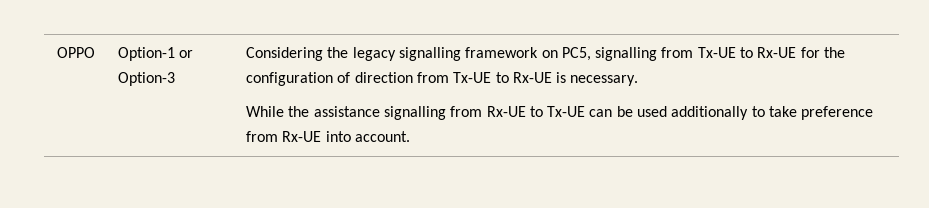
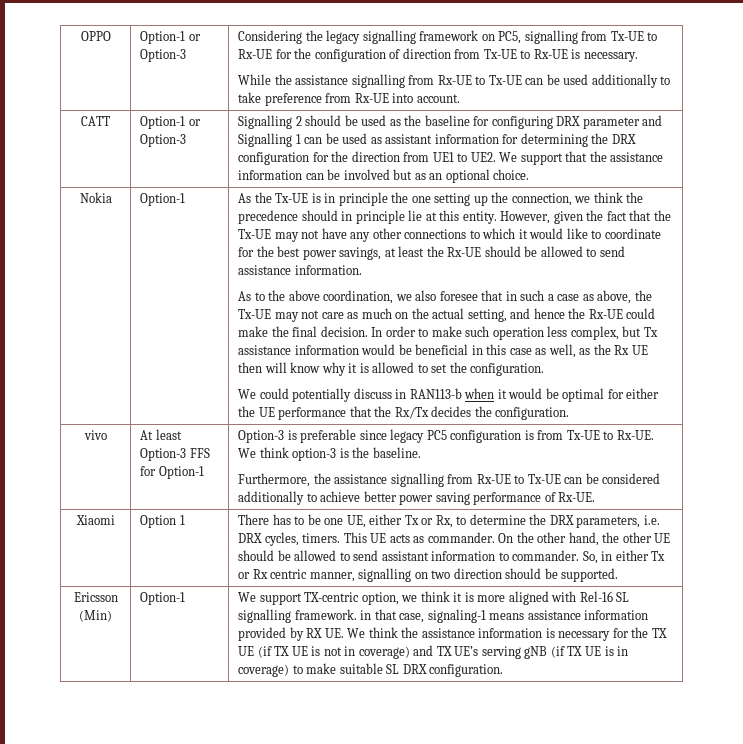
+ CATT | Option-1 or Option-3 | Signalling 2 should be used as the baseline for configuring DRX parameter and Signalling 1 can be used as assistant information for determining the DRX configuration for the direction from UE1 to UE2. We support that the assistance information can be involved but as an optional choice.
+ Nokia | Option-1 | As the Tx-UE is in principle the one setting up the connection, we think the precedence should in principle lie at this entity. However, given the fact that the Tx-UE may not have any other connections to which it would like to coordinate for the best power savings, at least the Rx-UE should be allowed to send assistance information.
+ As to the above coordination, we also foresee that in such a case as above, the Tx-UE may not care as much on the actual setting, and hence the Rx-UE could make the final decision. In order to make such operation less complex, but Tx assistance information would be beneficial in this case as well, as the Rx UE then will know why it is allowed to set the configuration.
+ We could potentially discuss in RAN113-b when it would be optimal for either the UE performance that the Rx/Tx decides the configuration.
+ vivo | At least Option-3 FFS for Option-1 | Option-3 is preferable since legacy PC5 configuration is from Tx-UE to Rx-UE. We think option-3 is the baseline.
+ Furthermore, the assistance signalling from Rx-UE to Tx-UE can be considered additionally to achieve better power saving performance of Rx-UE.
+ Xiaomi | Option 1 | There has to be one UE, either Tx or Rx, to determine the DRX parameters, i.e. DRX cycles, timers. This UE acts as commander. On the other hand, the other UE should be allowed to send assistant information to commander. So, in either Tx or Rx centric manner, signalling on two direction should be supported.
+ Ericsson (Min) | Option-1 | We support TX-centric option, we think it is more aligned with Rel-16 SL signalling framework. in that case, signaling-1 means assistance information provided by RX UE. We think the assistance information is necessary for the TX UE (if TX UE is not in coverage) and TX UE’s serving gNB (if TX UE is in coverage) to make suitable SL DRX configuration.

